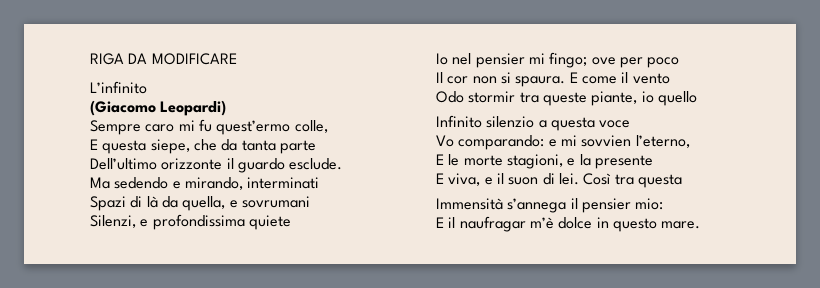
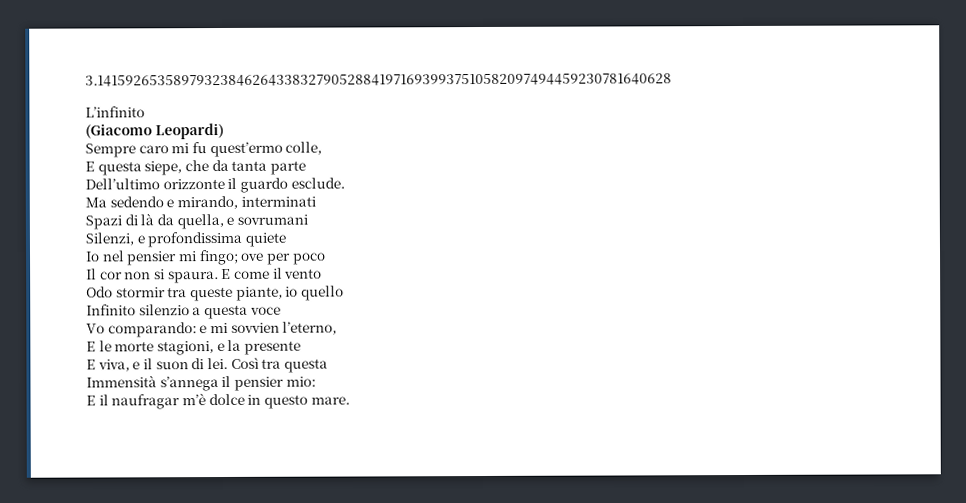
- RIGA DA MODIFICARE
+ 3.14159265358979323846264338327905288419716939937510582097494459230781640628

